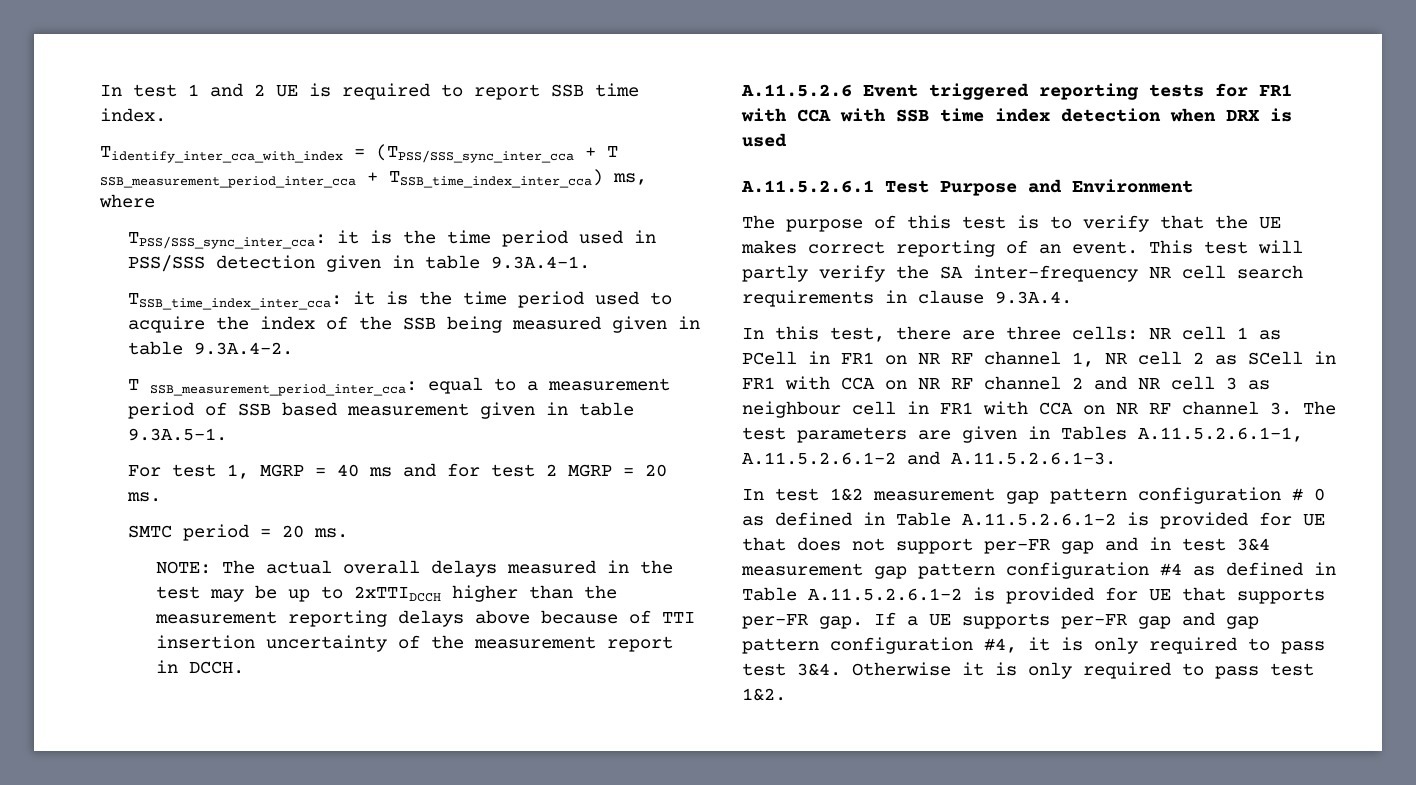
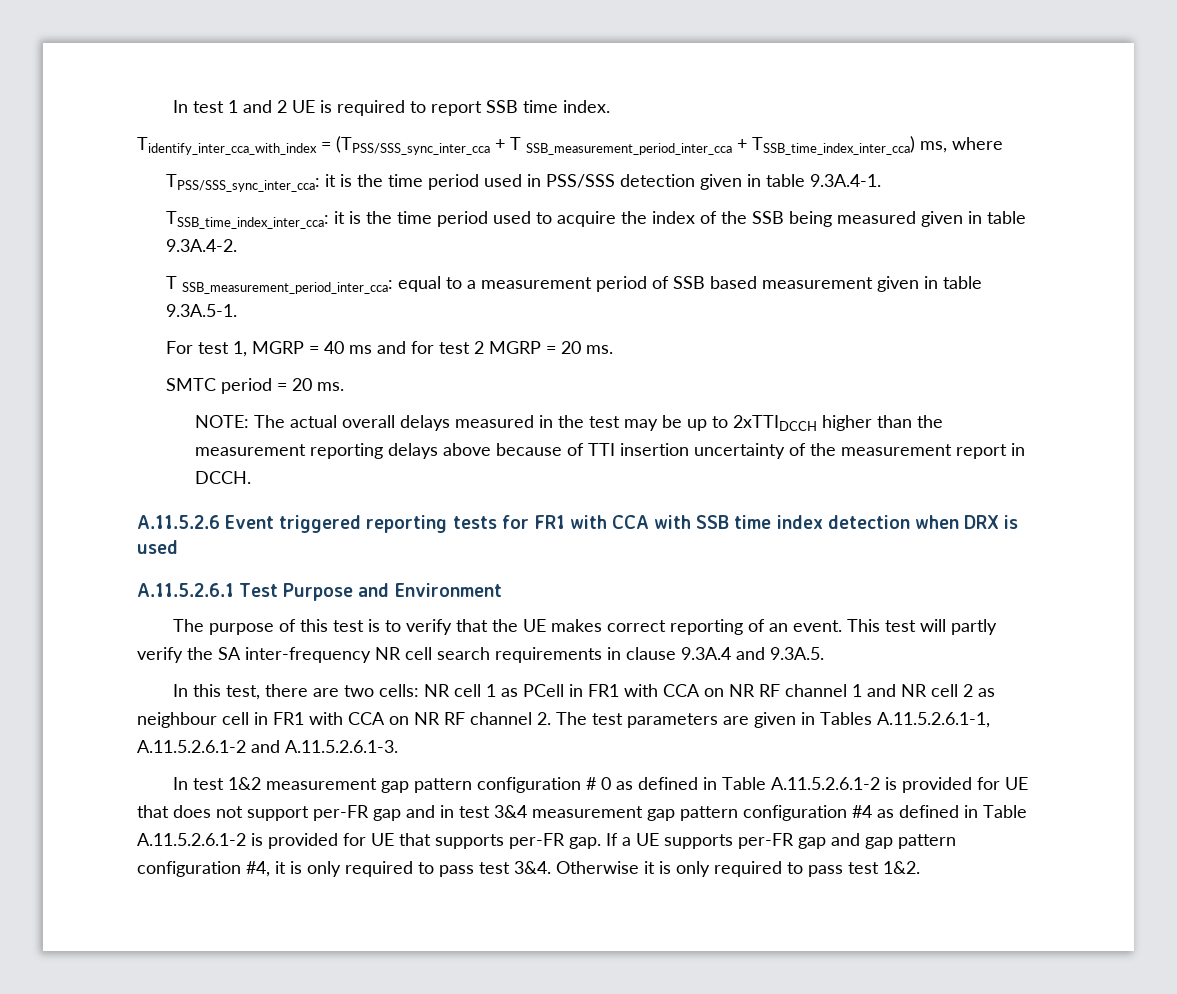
- This test will partly verify the SA inter-frequency NR cell search requirements in clause 9.3A.4.
+ This test will partly verify the SA inter-frequency NR cell search requirements in clause 9.3A.4 and 9.3A.5.
- In this test, there are three cells: NR cell 1 as PCell in FR1 on NR RF channel 1, NR cell 2 as SCell in FR1 with CCA on NR RF channel 2 and NR cell 3 as neighbour cell in FR1 with CCA on NR RF channel 3. The test parameters are given in Tables A.11.5.2.6.1-1, A.11.5.2.6.1-2 and A.11.5.2.6.1-3.
+ In this test, there are two cells: NR cell 1 as PCell in FR1 with CCA on NR RF channel 1 and NR cell 2 as neighbour cell in FR1 with CCA on NR RF channel 2. The test parameters are given in Tables A.11.5.2.6.1-1, A.11.5.2.6.1-2 and A.11.5.2.6.1-3.

